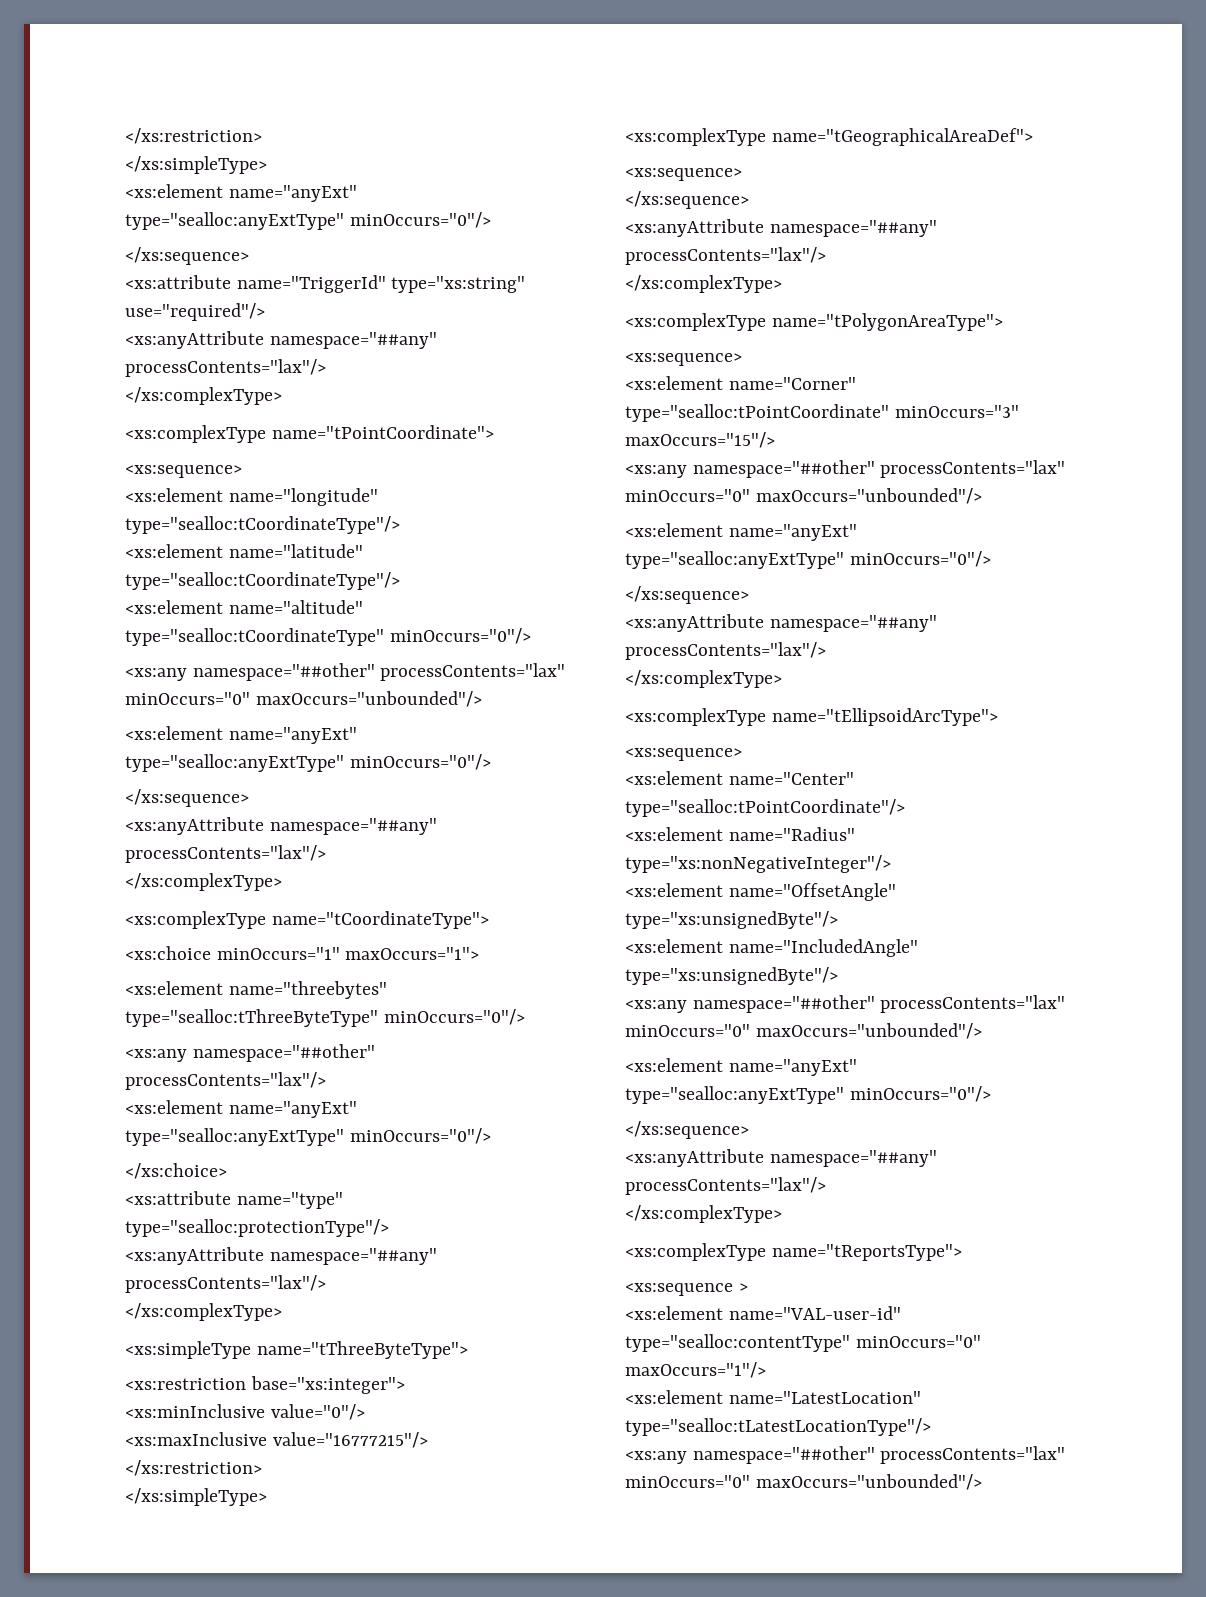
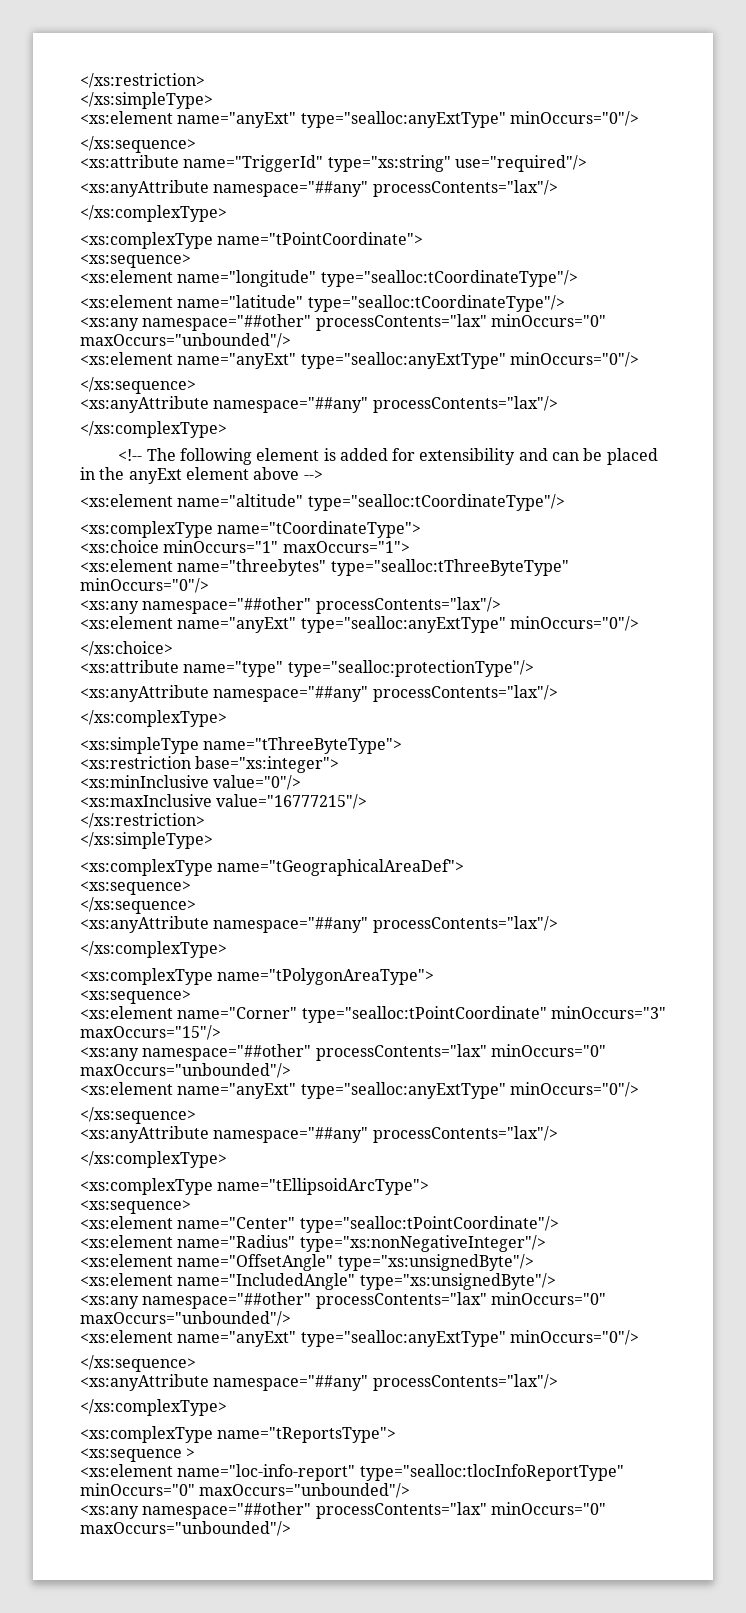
- <xs:element name="altitude" type="sealloc:tCoordinateType" minOccurs="0"/>
+ <!-- The following element is added for extensibility and can be placed in the anyExt element above -->
+ <xs:element name="altitude" type="sealloc:tCoordinateType"/>
- <xs:element name="VAL-user-id" type="sealloc:contentType" minOccurs="0" maxOccurs="1"/>
- <xs:element name="LatestLocation" type="sealloc:tLatestLocationType"/>
+ <xs:element name="loc-info-report" type="sealloc:tlocInfoReportType" minOccurs="0" maxOccurs="unbounded"/>

